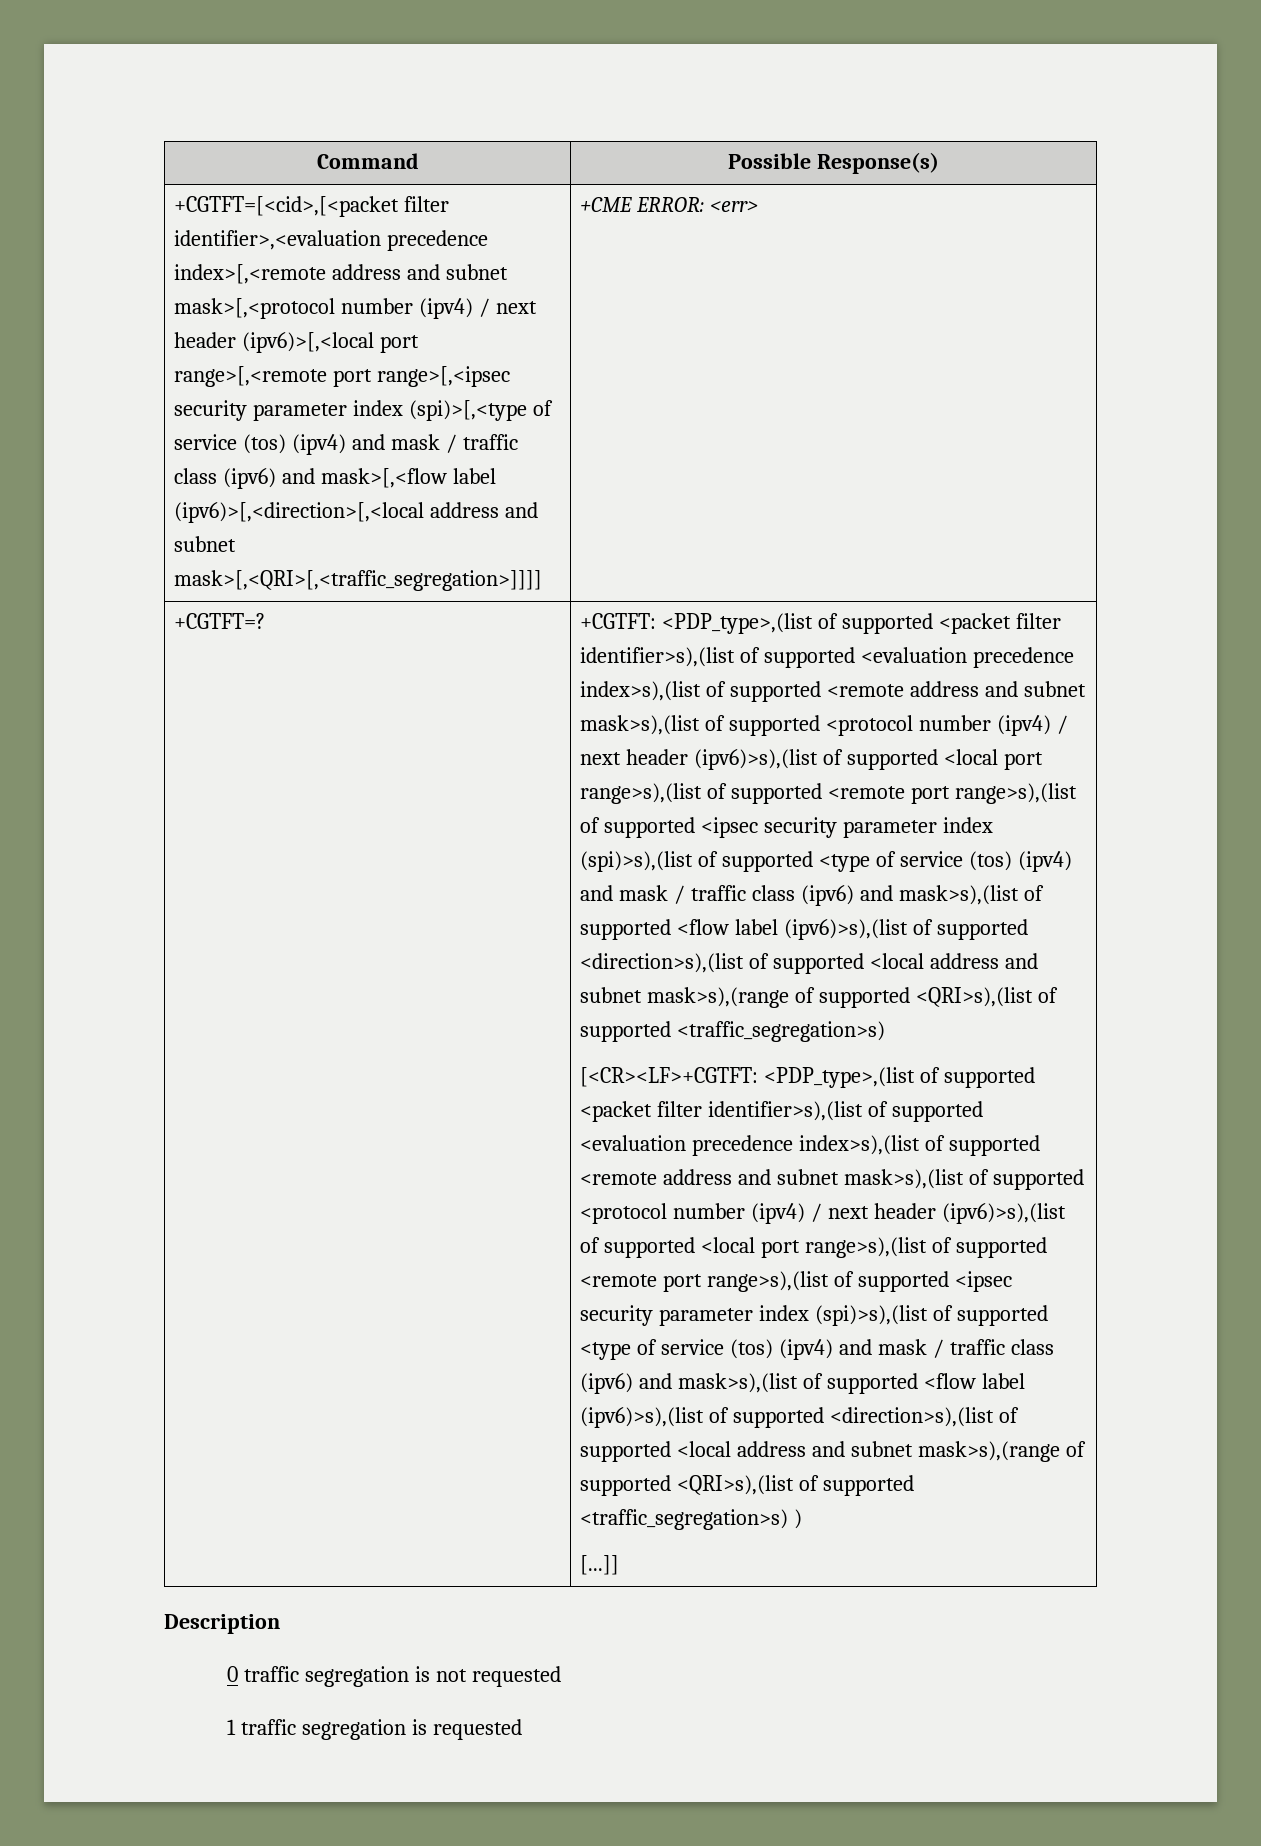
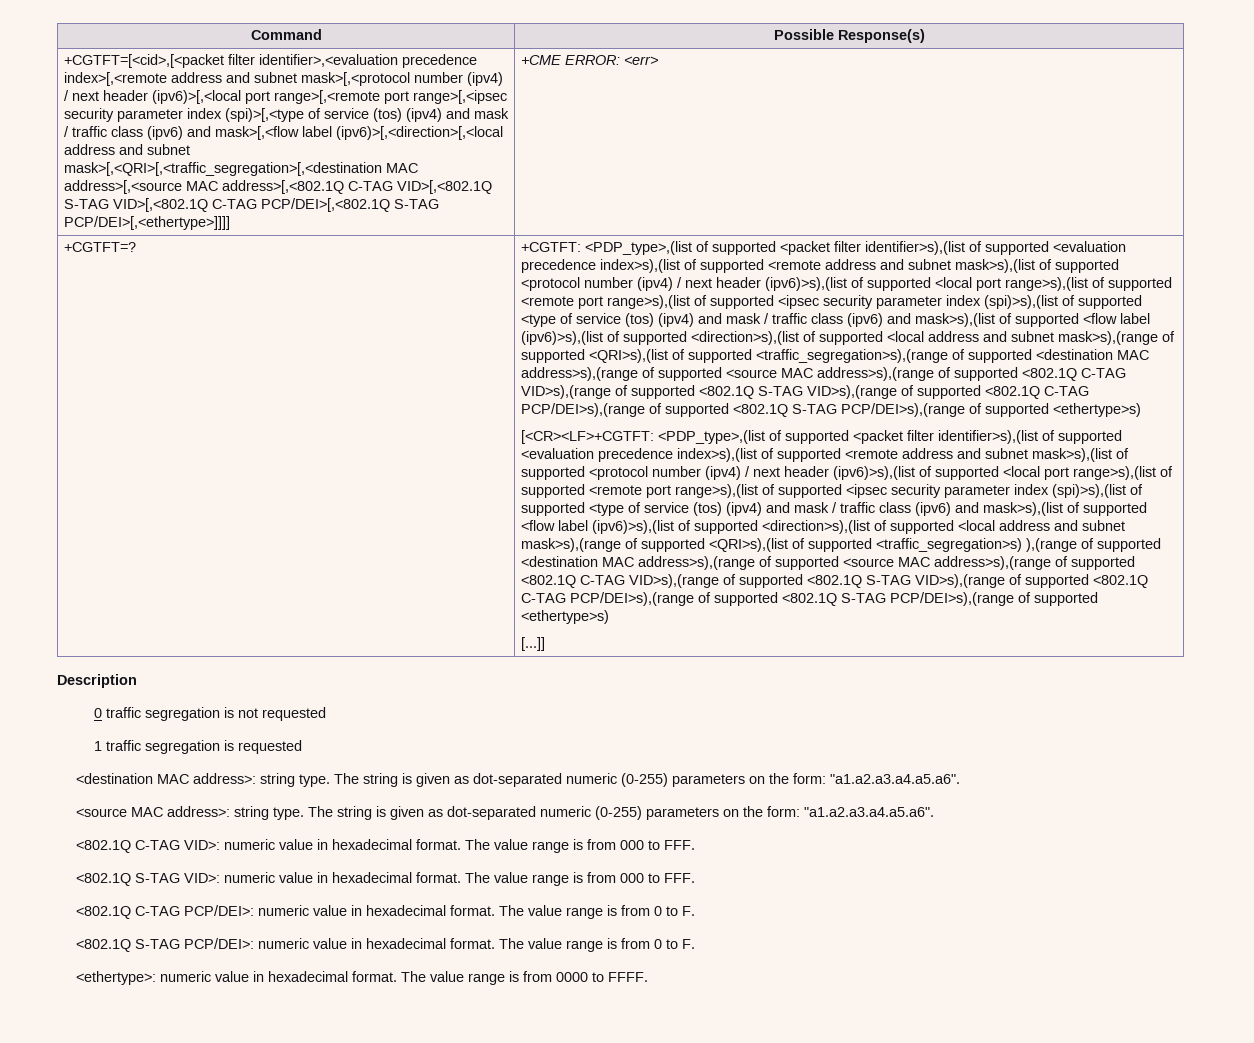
- +CGTFT=[<cid>,[<packet filter identifier>,<evaluation precedence index>[,<remote address and subnet mask>[,<protocol number (ipv4) / next header (ipv6)>[,<local port range>[,<remote port range>[,<ipsec security parameter index (spi)>[,<type of service (tos) (ipv4) and mask / traffic class (ipv6) and mask>[,<flow label (ipv6)>[,<direction>[,<local address and subnet mask>[,<QRI>[,<traffic_segregation>]]]]
+ +CGTFT=[<cid>,[<packet filter identifier>,<evaluation precedence index>[,<remote address and subnet mask>[,<protocol number (ipv4) / next header (ipv6)>[,<local port range>[,<remote port range>[,<ipsec security parameter index (spi)>[,<type of service (tos) (ipv4) and mask / traffic class (ipv6) and mask>[,<flow label (ipv6)>[,<direction>[,<local address and subnet mask>[,<QRI>[,<traffic_segregation>[,<destination MAC address>[,<source MAC address>[,<802.1Q C-TAG VID>[,<802.1Q S-TAG VID>[,<802.1Q C-TAG PCP/DEI>[,<802.1Q S-TAG PCP/DEI>[,<ethertype>]]]]
- +CGTFT: <PDP_type>,(list of supported <packet filter identifier>s),(list of supported <evaluation precedence index>s),(list of supported <remote address and subnet mask>s),(list of supported <protocol number (ipv4) / next header (ipv6)>s),(list of supported <local port range>s),(list of supported <remote port range>s),(list of supported <ipsec security parameter index (spi)>s),(list of supported <type of service (tos) (ipv4) and mask / traffic class (ipv6) and mask>s),(list of supported <flow label (ipv6)>s),(list of supported <direction>s),(list of supported <local address and subnet mask>s),(range of supported <QRI>s),(list of supported <traffic_segregation>s)
+ +CGTFT: <PDP_type>,(list of supported <packet filter identifier>s),(list of supported <evaluation precedence index>s),(list of supported <remote address and subnet mask>s),(list of supported <protocol number (ipv4) / next header (ipv6)>s),(list of supported <local port range>s),(list of supported <remote port range>s),(list of supported <ipsec security parameter index (spi)>s),(list of supported <type of service (tos) (ipv4) and mask / traffic class (ipv6) and mask>s),(list of supported <flow label (ipv6)>s),(list of supported <direction>s),(list of supported <local address and subnet mask>s),(range of supported <QRI>s),(list of supported <traffic_segregation>s),(range of supported <destination MAC address>s),(range of supported <source MAC address>s),(range of supported <802.1Q C-TAG VID>s),(range of supported <802.1Q S-TAG VID>s),(range of supported <802.1Q C-TAG PCP/DEI>s),(range of supported <802.1Q S-TAG PCP/DEI>s),(range of supported <ethertype>s)
- <PDP_type>,(list of supported <packet filter identifier>s),(list of supported <evaluation precedence index>s),(list of supported <remote address and subnet mask>s),(list of supported <protocol number (ipv4) / next header (ipv6)>s),(list of supported <local port range>s),(list of supported <remote port range>s),(list of supported <ipsec security parameter index (spi)>s),(list of supported <type of service (tos) (ipv4) and mask / traffic class (ipv6) and mask>s),(list of supported <flow label (ipv6)>s),(list of supported <direction>s),(list of supported <local address and subnet mask>s),(range of supported <QRI>s),(list of supported <traffic_segregation>s) )
+ <PDP_type>,(list of supported <packet filter identifier>s),(list of supported <evaluation precedence index>s),(list of supported <remote address and subnet mask>s),(list of supported <protocol number (ipv4) / next header (ipv6)>s),(list of supported <local port range>s),(list of supported <remote port range>s),(list of supported <ipsec security parameter index (spi)>s),(list of supported <type of service (tos) (ipv4) and mask / traffic class (ipv6) and mask>s),(list of supported <flow label (ipv6)>s),(list of supported <direction>s),(list of supported <local address and subnet mask>s),(range of supported <QRI>s),(list of supported <traffic_segregation>s) ),(range of supported <destination MAC address>s),(range of supported <source MAC address>s),(range of supported <802.1Q C-TAG VID>s),(range of supported <802.1Q S-TAG VID>s),(range of supported <802.1Q C-TAG PCP/DEI>s),(range of supported <802.1Q S-TAG PCP/DEI>s),(range of supported <ethertype>s)
+ <destination MAC address>: string type. The string is given as dot-separated numeric (0-255) parameters on the form: "a1.a2.a3.a4.a5.a6".
+ <source MAC address>: string type. The string is given as dot-separated numeric (0-255) parameters on the form: "a1.a2.a3.a4.a5.a6".
+ <802.1Q C-TAG VID>: numeric value in hexadecimal format. The value range is from 000 to FFF.
+ <802.1Q S-TAG VID>: numeric value in hexadecimal format. The value range is from 000 to FFF.
+ <802.1Q C-TAG PCP/DEI>: numeric value in hexadecimal format. The value range is from 0 to F.
+ <802.1Q S-TAG PCP/DEI>: numeric value in hexadecimal format. The value range is from 0 to F.
+ <ethertype>: numeric value in hexadecimal format. The value range is from 0000 to FFFF.

